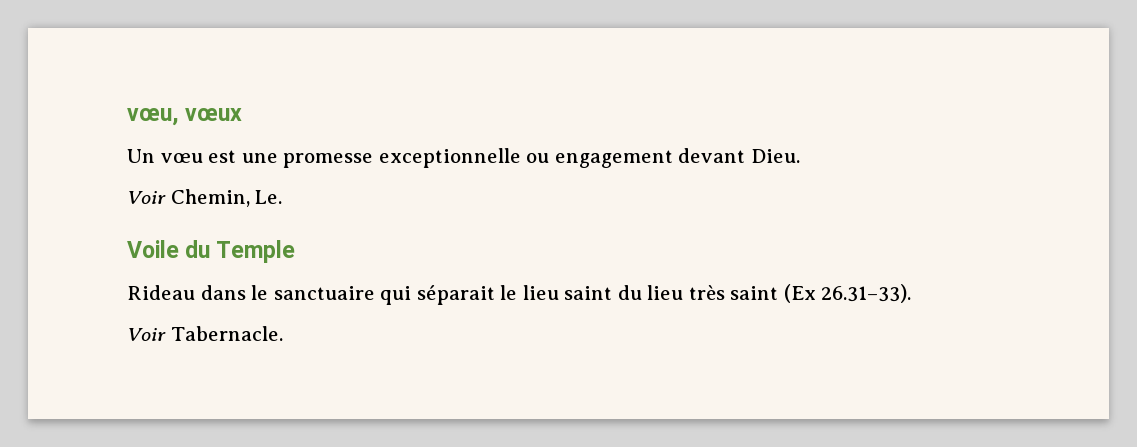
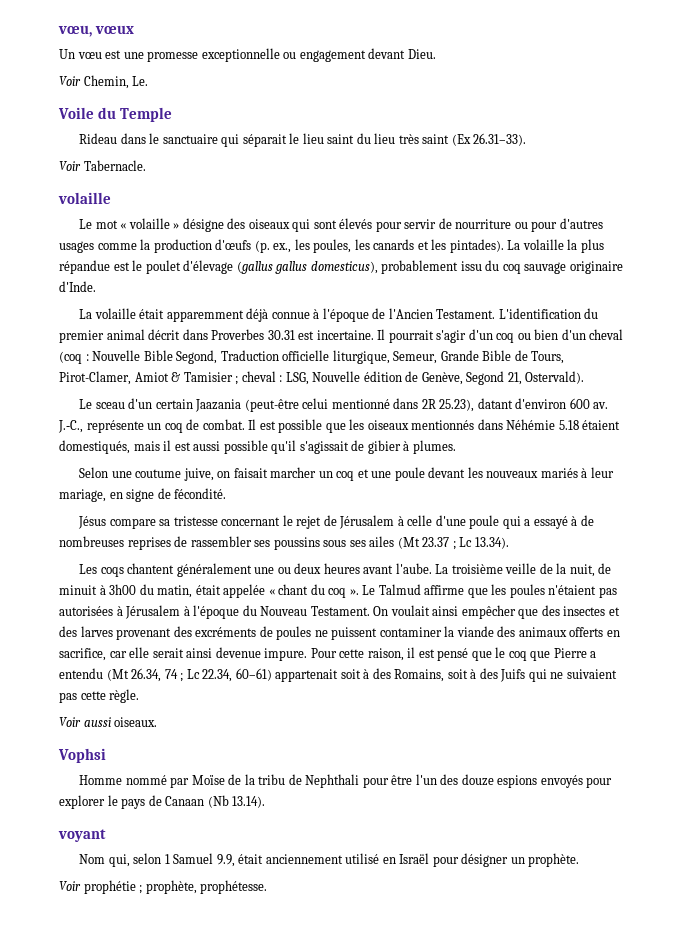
  Voir Tabernacle.
+ volaille
+ Le mot « volaille » désigne des oiseaux qui sont élevés pour servir de nourriture ou pour d'autres usages comme la production d'œufs (p. ex., les poules, les canards et les pintades). La volaille la plus répandue est le poulet d'élevage (gallus gallus domesticus), probablement issu du coq sauvage originaire d'Inde.
+ La volaille était apparemment déjà connue à l'époque de l'Ancien Testament. L'identification du premier animal décrit dans Proverbes 30.31 est incertaine. Il pourrait s'agir d'un coq ou bien d'un cheval (coq : Nouvelle Bible Segond, Traduction officielle liturgique, Semeur, Grande Bible de Tours, Pirot-Clamer, Amiot & Tamisier ; cheval : LSG, Nouvelle édition de Genève, Segond 21, Ostervald).
+ Le sceau d'un certain Jaazania (peut-être celui mentionné dans 2R 25.23), datant d'environ 600 av. J.‑C., représente un coq de combat. Il est possible que les oiseaux mentionnés dans Néhémie 5.18 étaient domestiqués, mais il est aussi possible qu'il s'agissait de gibier à plumes.
+ Selon une coutume juive, on faisait marcher un coq et une poule devant les nouveaux mariés à leur mariage, en signe de fécondité.
+ Jésus compare sa tristesse concernant le rejet de Jérusalem à celle d'une poule qui a essayé à de nombreuses reprises de rassembler ses poussins sous ses ailes (Mt 23.37 ; Lc 13.34).
+ Les coqs chantent généralement une ou deux heures avant l'aube. La troisième veille de la nuit, de minuit à 3h00 du matin, était appelée « chant du coq ». Le Talmud affirme que les poules n'étaient pas autorisées à Jérusalem à l'époque du Nouveau Testament. On voulait ainsi empêcher que des insectes et des larves provenant des excréments de poules ne puissent contaminer la viande des animaux offerts en sacrifice, car elle serait ainsi devenue impure. Pour cette raison, il est pensé que le coq que Pierre a entendu (Mt 26.34, 74 ; Lc 22.34, 60–61) appartenait soit à des Romains, soit à des Juifs qui ne suivaient pas cette règle.
+ Voir aussi oiseaux.
+ Vophsi
+ Homme nommé par Moïse de la tribu de Nephthali pour être l'un des douze espions envoyés pour explorer le pays de Canaan (Nb 13.14).
+ voyant
+ Nom qui, selon 1 Samuel 9.9, était anciennement utilisé en Israël pour désigner un prophète.
+ Voir prophétie ; prophète, prophétesse.

